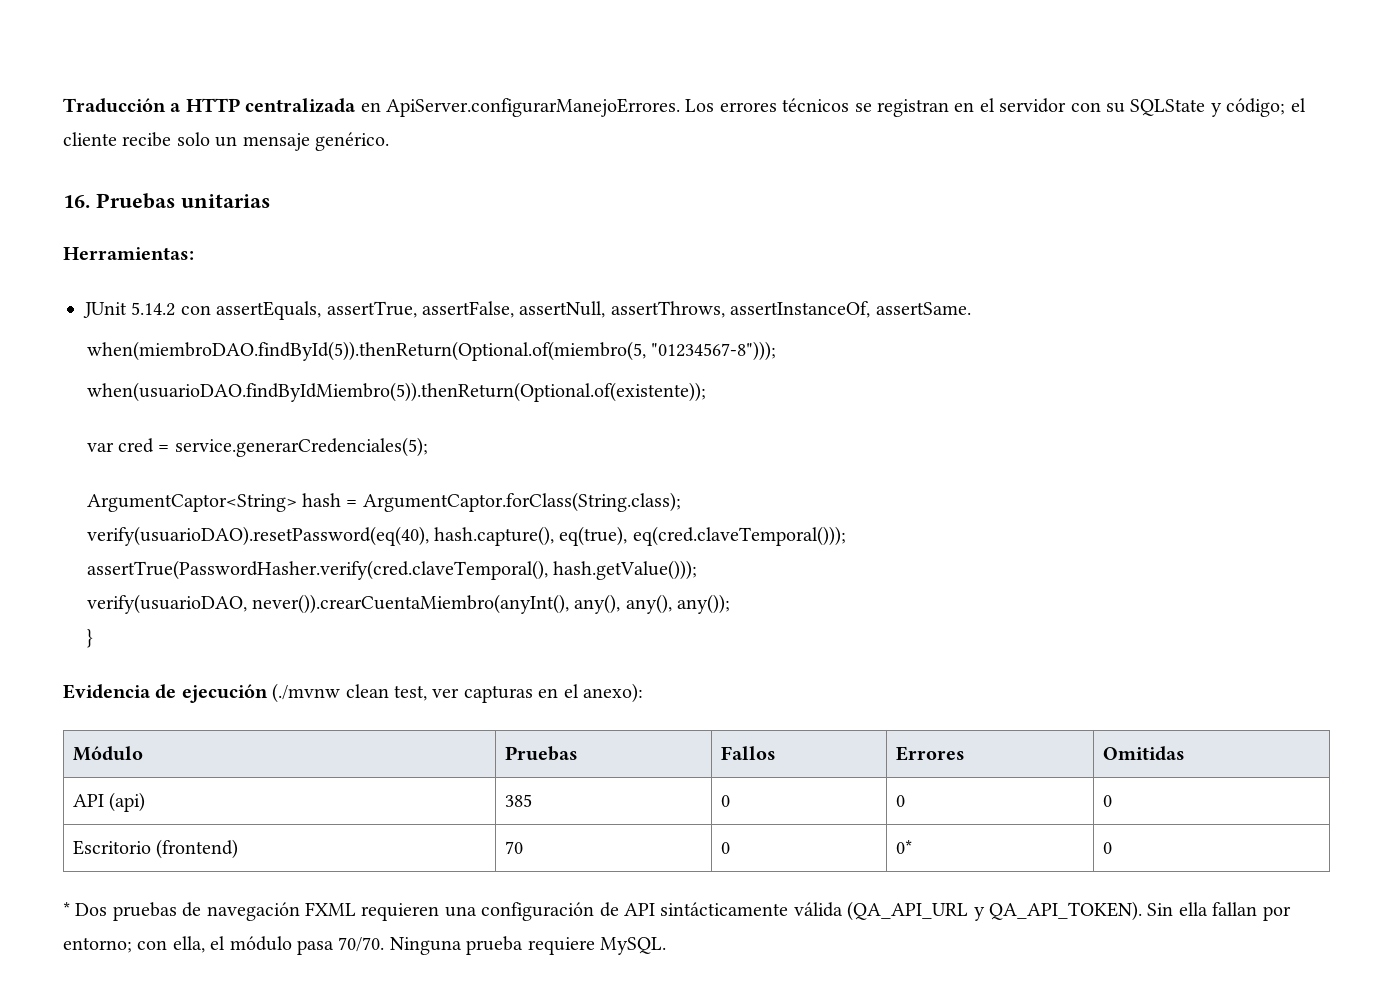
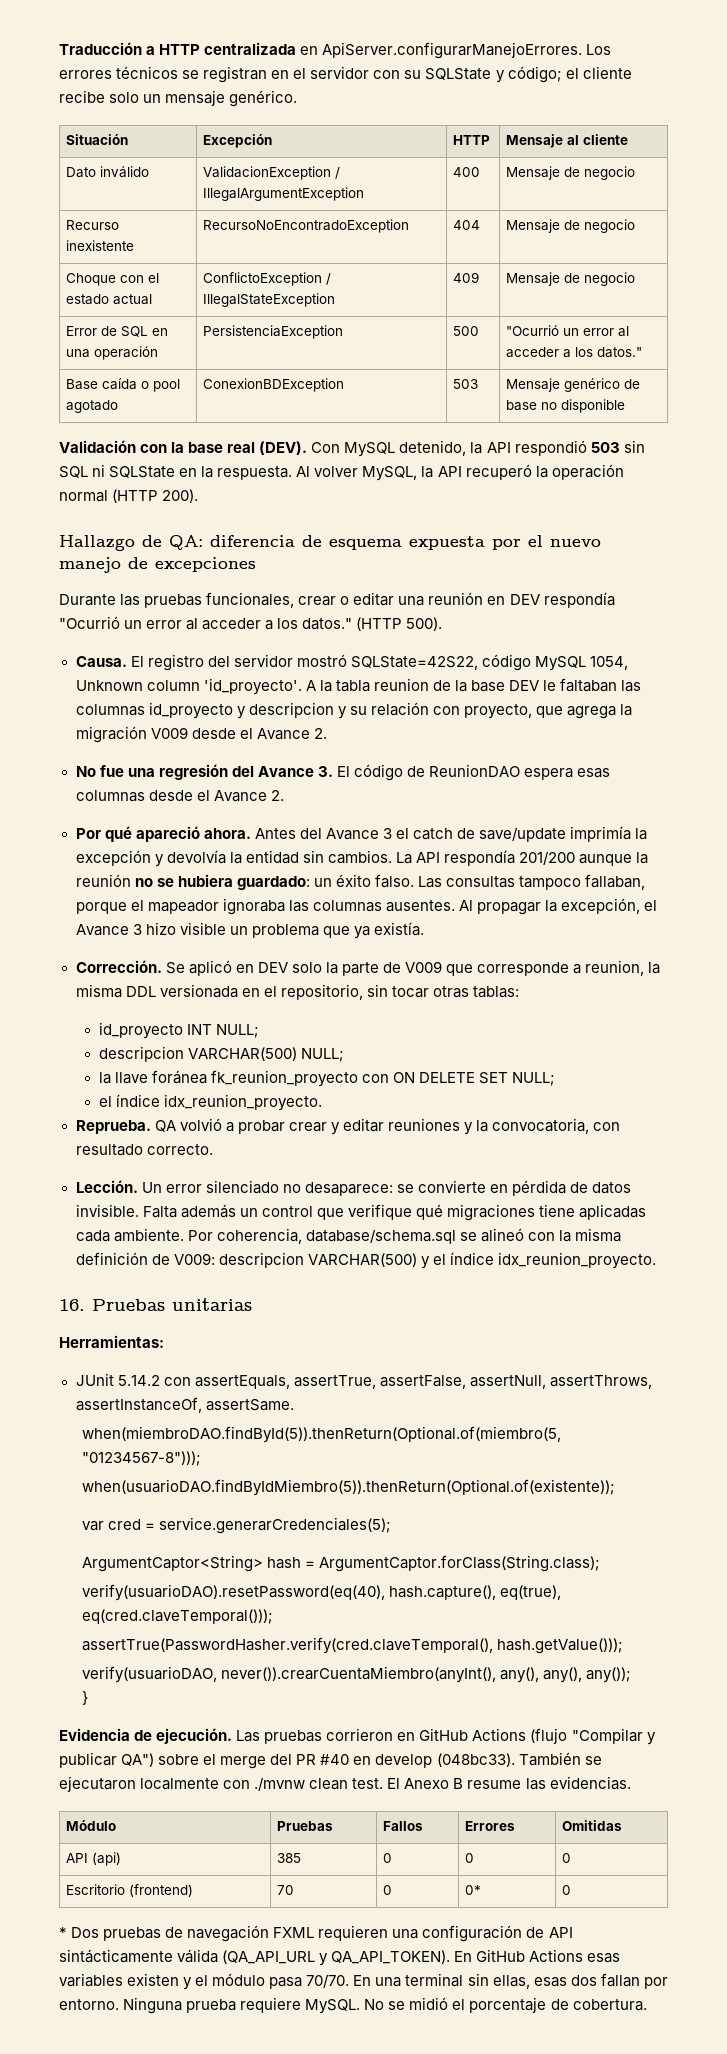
+ Situación | Excepción | HTTP | Mensaje al cliente
+ Dato inválido | ValidacionException / IllegalArgumentException | 400 | Mensaje de negocio
+ Recurso inexistente | RecursoNoEncontradoException | 404 | Mensaje de negocio
+ Choque con el estado actual | ConflictoException / IllegalStateException | 409 | Mensaje de negocio
+ Error de SQL en una operación | PersistenciaException | 500 | "Ocurrió un error al acceder a los datos."
+ Base caída o pool agotado | ConexionBDException | 503 | Mensaje genérico de base no disponible
+ Validación con la base real (DEV). Con MySQL detenido, la API respondió 503 sin SQL ni SQLState en la respuesta. Al volver MySQL, la API recuperó la operación normal (HTTP 200).
+ Hallazgo de QA: diferencia de esquema expuesta por el nuevo manejo de excepciones
+ Durante las pruebas funcionales, crear o editar una reunión en DEV respondía "Ocurrió un error al acceder a los datos." (HTTP 500).
+ Causa. El registro del servidor mostró SQLState=42S22, código MySQL 1054, Unknown column 'id_proyecto'. A la tabla reunion de la base DEV le faltaban las columnas id_proyecto y descripcion y su relación con proyecto, que agrega la migración V009 desde el Avance 2.
+ No fue una regresión del Avance 3. El código de ReunionDAO espera esas columnas desde el Avance 2.
+ Por qué apareció ahora. Antes del Avance 3 el catch de save/update imprimía la excepción y devolvía la entidad sin cambios. La API respondía 201/200 aunque la reunión no se hubiera guardado: un éxito falso. Las consultas tampoco fallaban, porque el mapeador ignoraba las columnas ausentes. Al propagar la excepción, el Avance 3 hizo visible un problema que ya existía.
+ Corrección. Se aplicó en DEV solo la parte de V009 que corresponde a reunion, la misma DDL versionada en el repositorio, sin tocar otras tablas:
+ id_proyecto INT NULL;
+ descripcion VARCHAR(500) NULL;
+ la llave foránea fk_reunion_proyecto con ON DELETE SET NULL;
+ el índice idx_reunion_proyecto.
+ Reprueba. QA volvió a probar crear y editar reuniones y la convocatoria, con resultado correcto.
+ Lección. Un error silenciado no desaparece: se convierte en pérdida de datos invisible. Falta además un control que verifique qué migraciones tiene aplicadas cada ambiente. Por coherencia, database/schema.sql se alineó con la misma definición de V009: descripcion VARCHAR(500) y el índice idx_reunion_proyecto.
- Evidencia de ejecución (./mvnw clean test, ver capturas en el anexo):
+ Evidencia de ejecución. Las pruebas corrieron en GitHub Actions (flujo "Compilar y publicar QA") sobre el merge del PR #40 en develop (048bc33). También se ejecutaron localmente con ./mvnw clean test. El Anexo B resume las evidencias.
- Sin ella fallan por entorno; con ella, el módulo pasa 70/70. Ninguna prueba requiere MySQL.
+ En GitHub Actions esas variables existen y el módulo pasa 70/70. En una terminal sin ellas, esas dos fallan por entorno. Ninguna prueba requiere MySQL. No se midió el porcentaje de cobertura.

